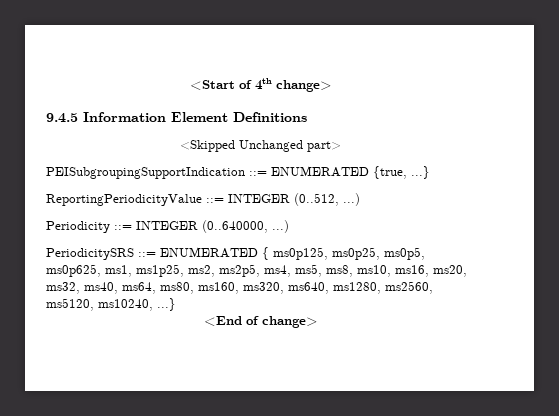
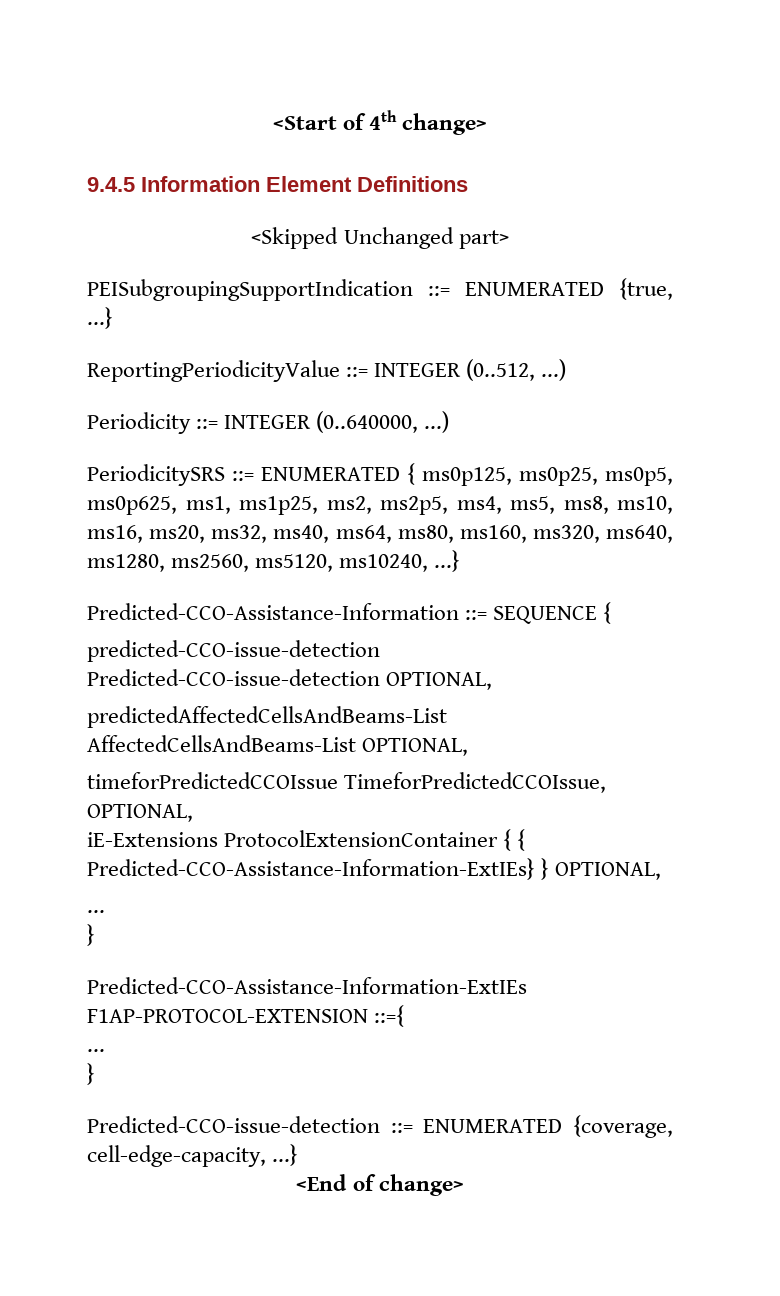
+ Predicted-CCO-Assistance-Information ::= SEQUENCE {
+ predicted-CCO-issue-detection Predicted-CCO-issue-detection OPTIONAL,
+ predictedAffectedCellsAndBeams-List AffectedCellsAndBeams-List OPTIONAL,
+ timeforPredictedCCOIssue TimeforPredictedCCOIssue, OPTIONAL,
+ iE-Extensions ProtocolExtensionContainer { { Predicted-CCO-Assistance-Information-ExtIEs} } OPTIONAL,
+ ...
+ }
+ Predicted-CCO-Assistance-Information-ExtIEs F1AP-PROTOCOL-EXTENSION ::={
+ ...
+ }
+ Predicted-CCO-issue-detection ::= ENUMERATED {coverage, cell-edge-capacity, ...}

